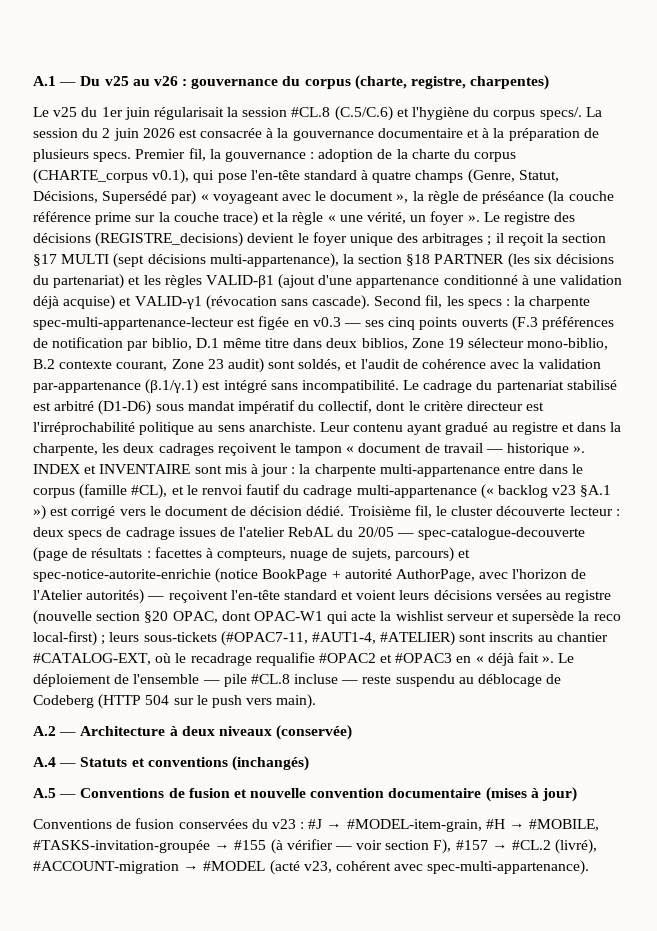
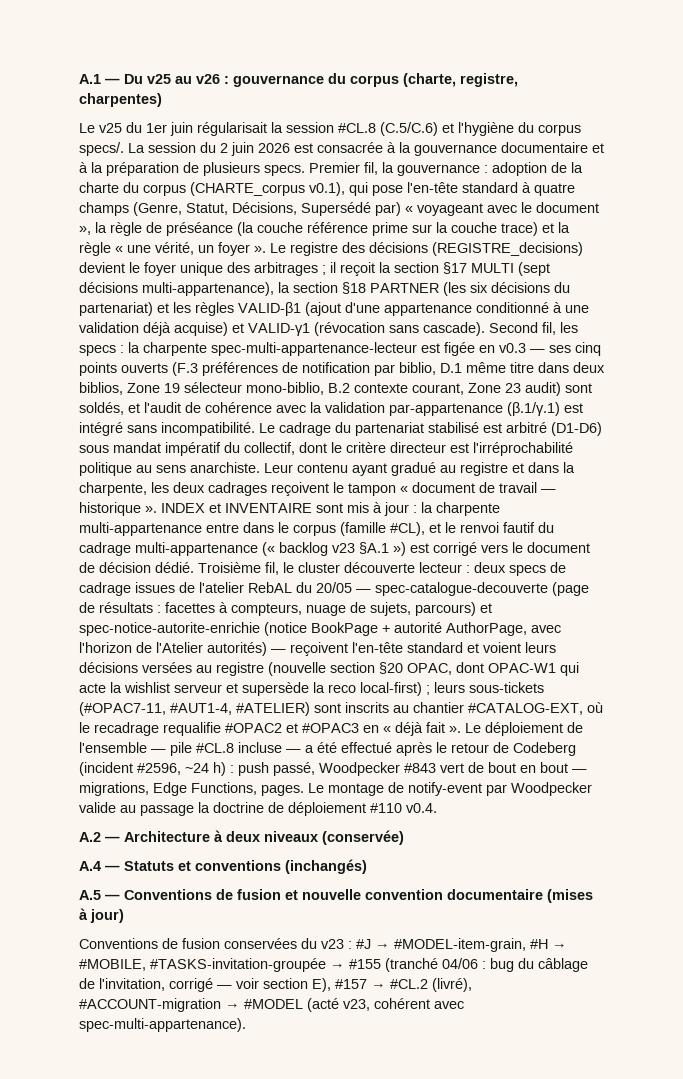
- Le déploiement de l'ensemble — pile #CL.8 incluse — reste suspendu au déblocage de Codeberg (HTTP 504 sur le push vers main).
+ Le déploiement de l'ensemble — pile #CL.8 incluse — a été effectué après le retour de Codeberg (incident #2596, ~24 h) : push passé, Woodpecker #843 vert de bout en bout — migrations, Edge Functions, pages. Le montage de notify-event par Woodpecker valide au passage la doctrine de déploiement #110 v0.4.
- Conventions de fusion conservées du v23 : #J → #MODEL-item-grain, #H → #MOBILE, #TASKS-invitation-groupée → #155 (à vérifier — voir section F), #157 → #CL.2 (livré), #ACCOUNT-migration → #MODEL (acté v23, cohérent avec spec-multi-appartenance).
+ Conventions de fusion conservées du v23 : #J → #MODEL-item-grain, #H → #MOBILE, #TASKS-invitation-groupée → #155 (tranché 04/06 : bug du câblage de l'invitation, corrigé — voir section E), #157 → #CL.2 (livré), #ACCOUNT-migration → #MODEL (acté v23, cohérent avec spec-multi-appartenance).

